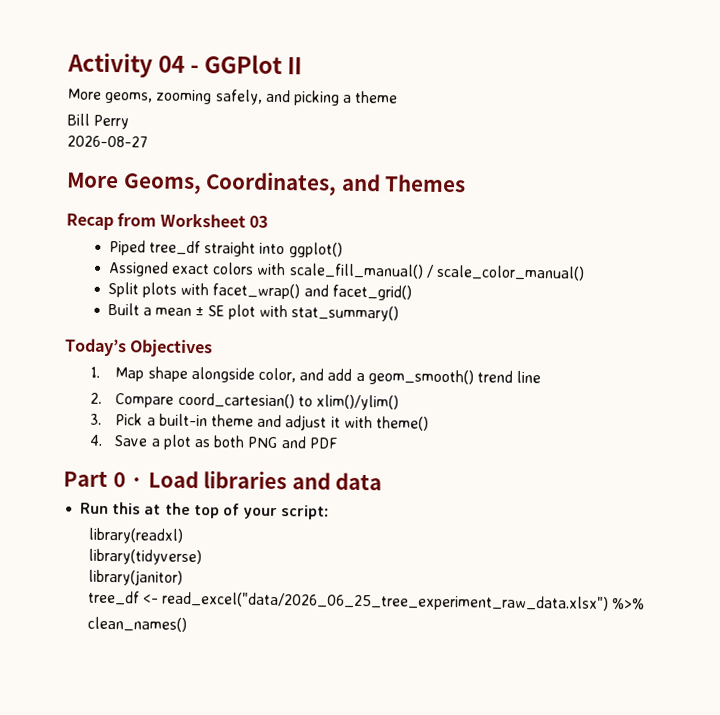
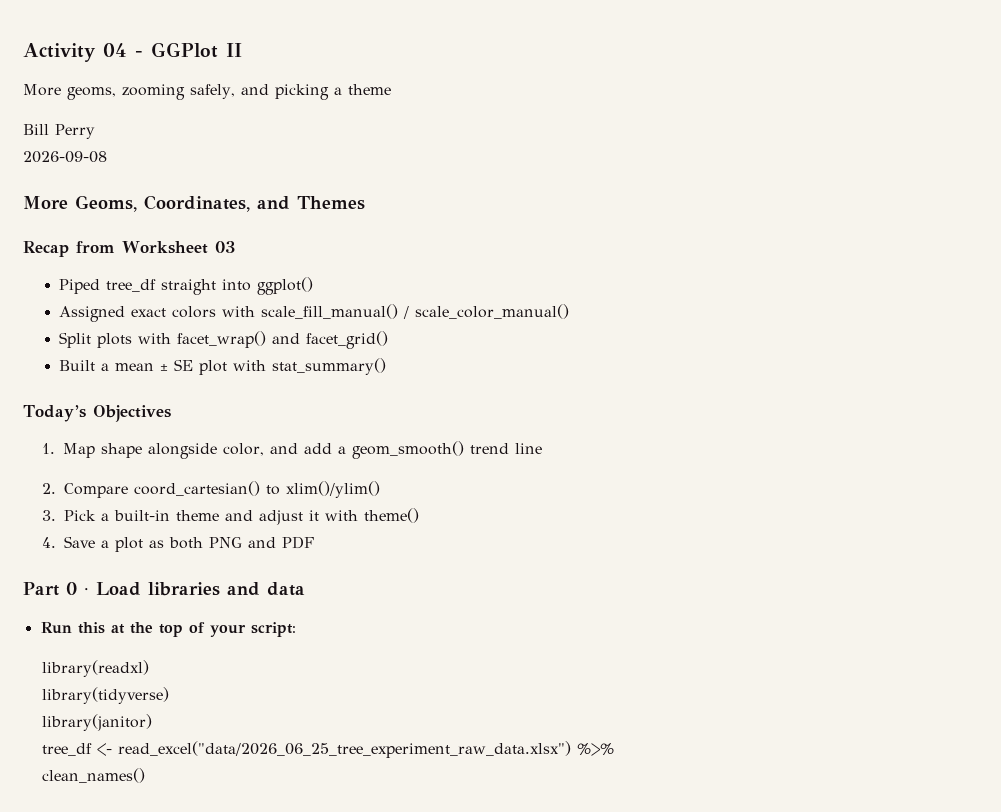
- 2026-08-27
+ 2026-09-08

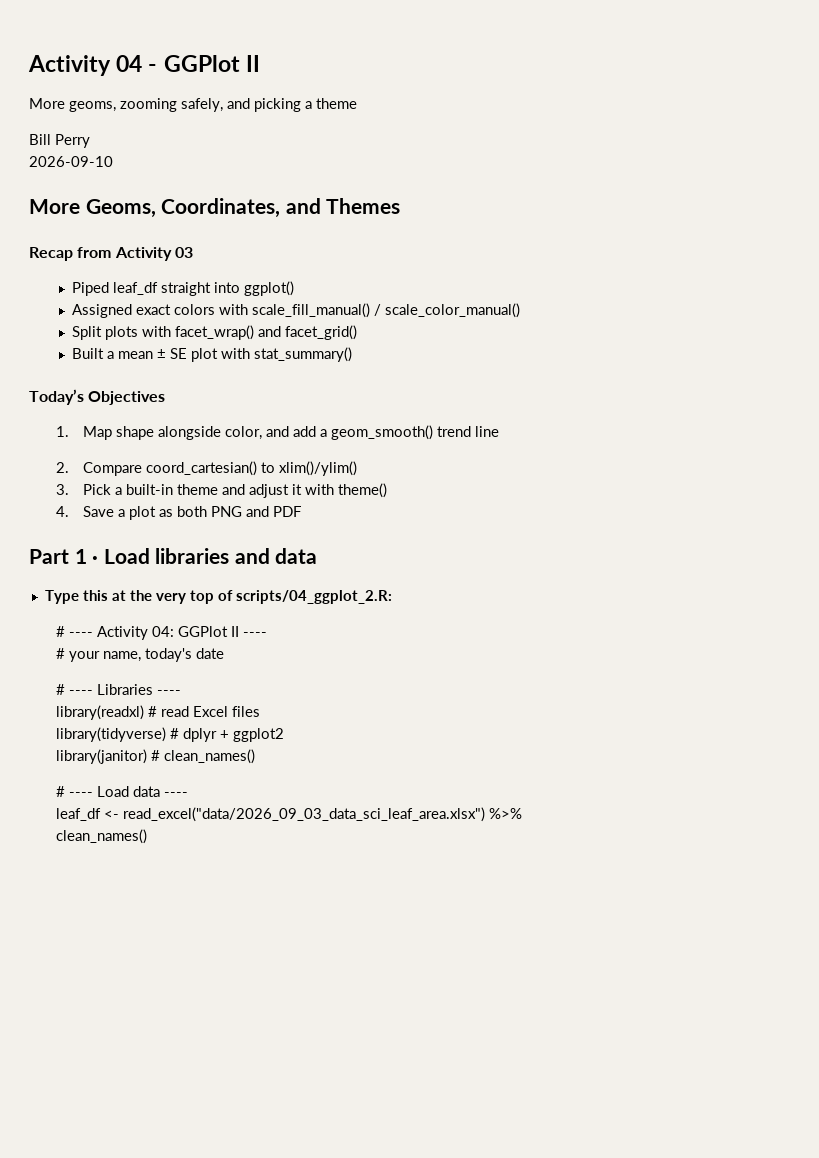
- 2026-09-08
+ 2026-09-10
- Recap from Worksheet 03
+ Recap from Activity 03
- Piped tree_df straight into ggplot()
+ Piped leaf_df straight into ggplot()
- Part 0 · Load libraries and data
+ Part 1 · Load libraries and data
- Run this at the top of your script:
- library(readxl)
- library(tidyverse)
- library(janitor)
- tree_df <- read_excel("data/2026_06_25_tree_experiment_raw_data.xlsx") %>%
+ Type this at the very top of scripts/04_ggplot_2.R:
+ # ---- Activity 04: GGPlot II ----
+ # your name, today's date
+ # ---- Libraries ----
+ library(readxl) # read Excel files
+ library(tidyverse) # dplyr + ggplot2
+ library(janitor) # clean_names()
+ # ---- Load data ----
+ leaf_df <- read_excel("data/2026_09_03_data_sci_leaf_area.xlsx") %>%

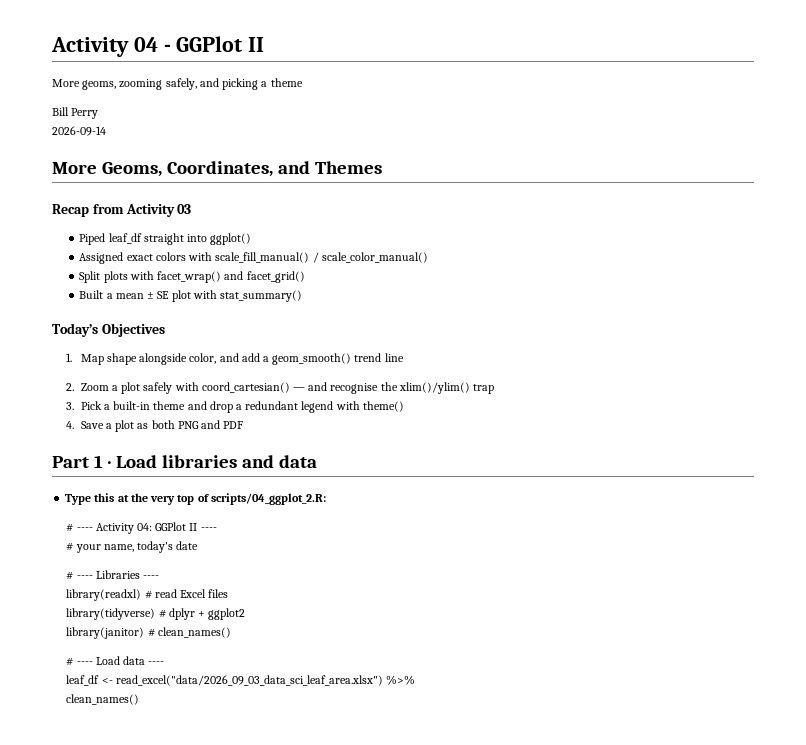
- 2026-09-10
+ 2026-09-14
- 2. Compare coord_cartesian() to xlim()/ylim()
+ 2. Zoom a plot safely with coord_cartesian() — and recognise the xlim()/ylim() trap
- 3. Pick a built-in theme and adjust it with theme()
+ 3. Pick a built-in theme and drop a redundant legend with theme()

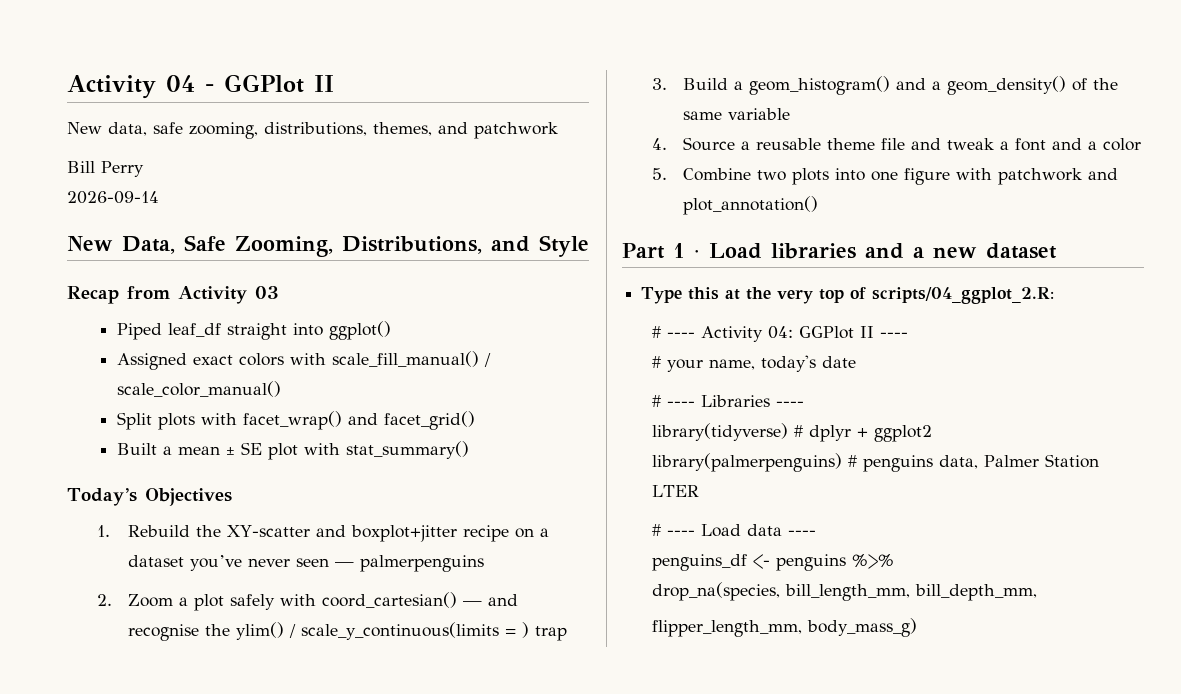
- More geoms, zooming safely, and picking a theme
+ New data, safe zooming, distributions, themes, and patchwork
  Bill Perry
  2026-09-14
- More Geoms, Coordinates, and Themes
+ New Data, Safe Zooming, Distributions, and Style
- 1. Map shape alongside color, and add a geom_smooth() trend line
+ 1. Rebuild the XY-scatter and boxplot+jitter recipe on a dataset you’ve never seen — palmerpenguins
- 2. Zoom a plot safely with coord_cartesian() — and recognise the xlim()/ylim() trap
- 3. Pick a built-in theme and drop a redundant legend with theme()
- 4. Save a plot as both PNG and PDF
+ 2. Zoom a plot safely with coord_cartesian() — and recognise the ylim() / scale_y_continuous(limits = ) trap
+ 3. Build a geom_histogram() and a geom_density() of the same variable
+ 4. Source a reusable theme file and tweak a font and a color
+ 5. Combine two plots into one figure with patchwork and plot_annotation()
- Part 1 · Load libraries and data
+ Part 1 · Load libraries and a new dataset
- library(readxl) # read Excel files
- library(janitor) # clean_names()
+ library(palmerpenguins) # penguins data, Palmer Station LTER
- leaf_df <- read_excel("data/2026_09_03_data_sci_leaf_area.xlsx") %>%
- clean_names()
+ penguins_df <- penguins %>%
+ drop_na(species, bill_length_mm, bill_depth_mm,
+ flipper_length_mm, body_mass_g)

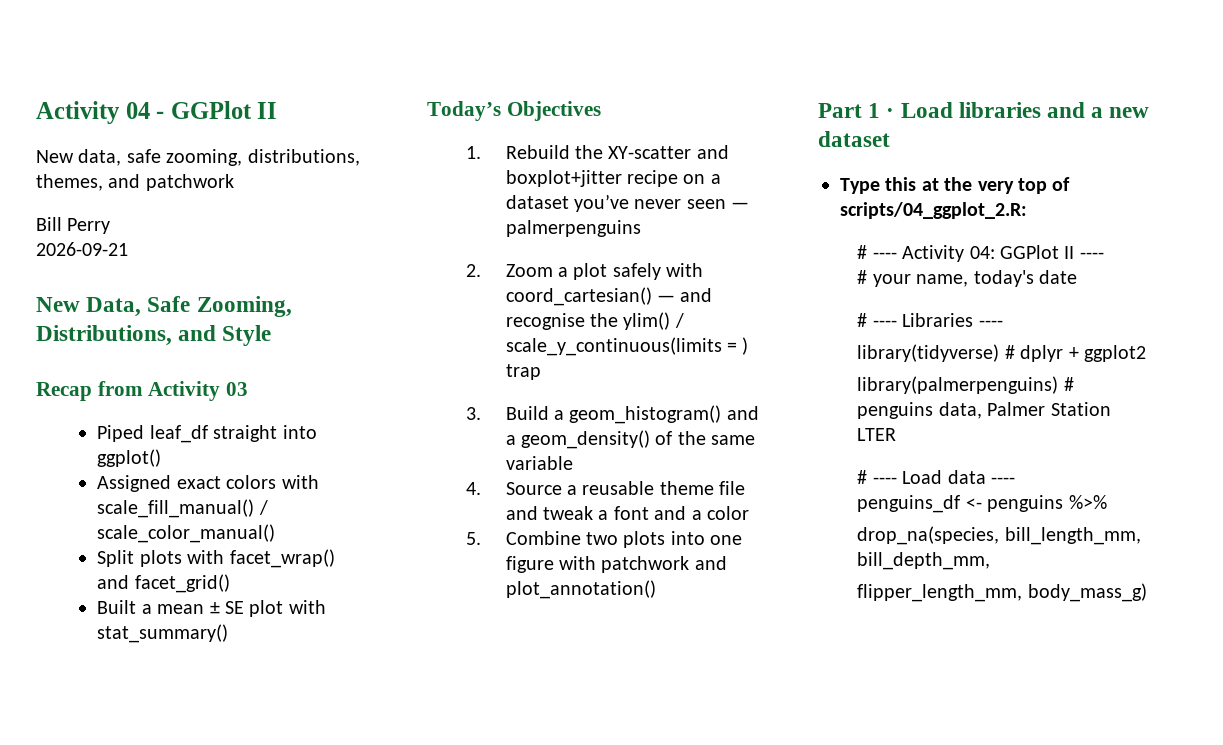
- 2026-09-14
+ 2026-09-21

